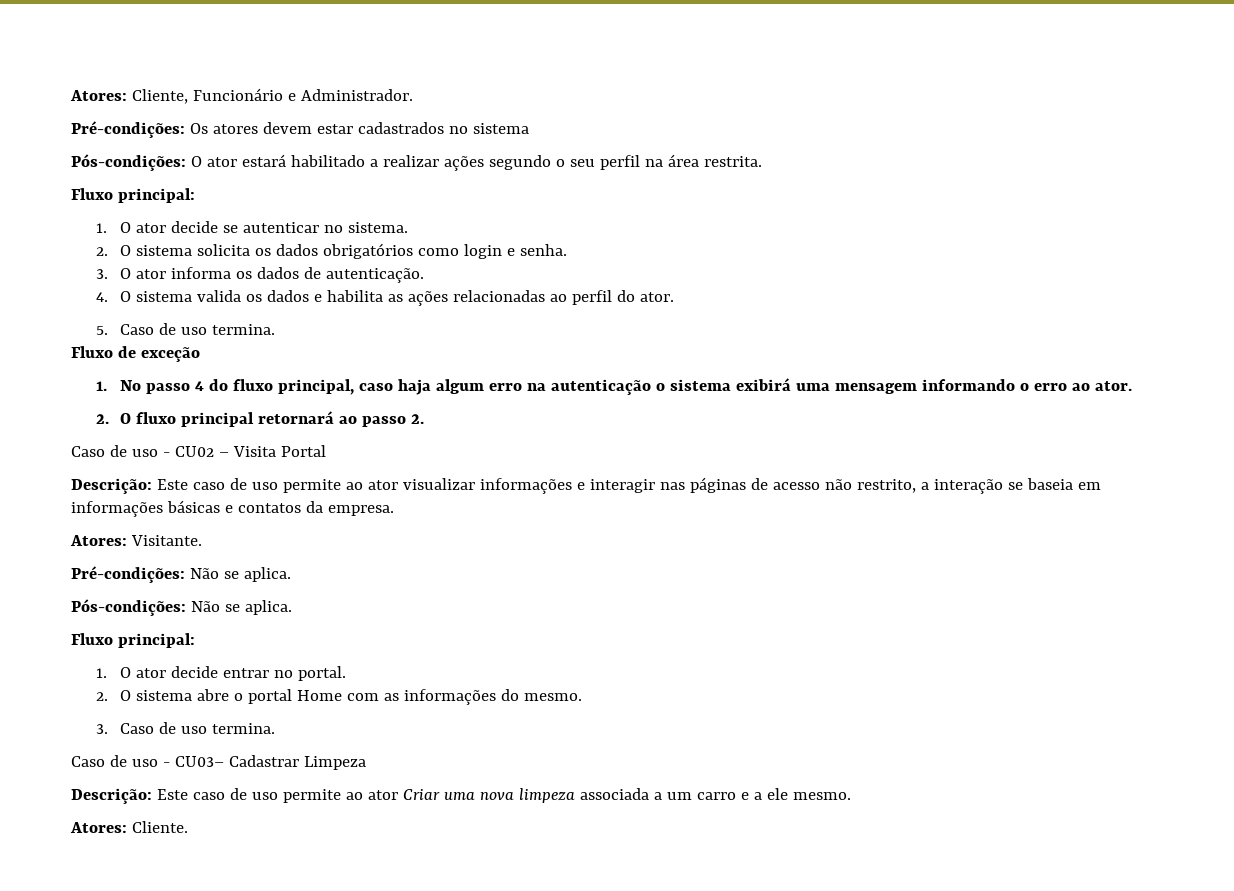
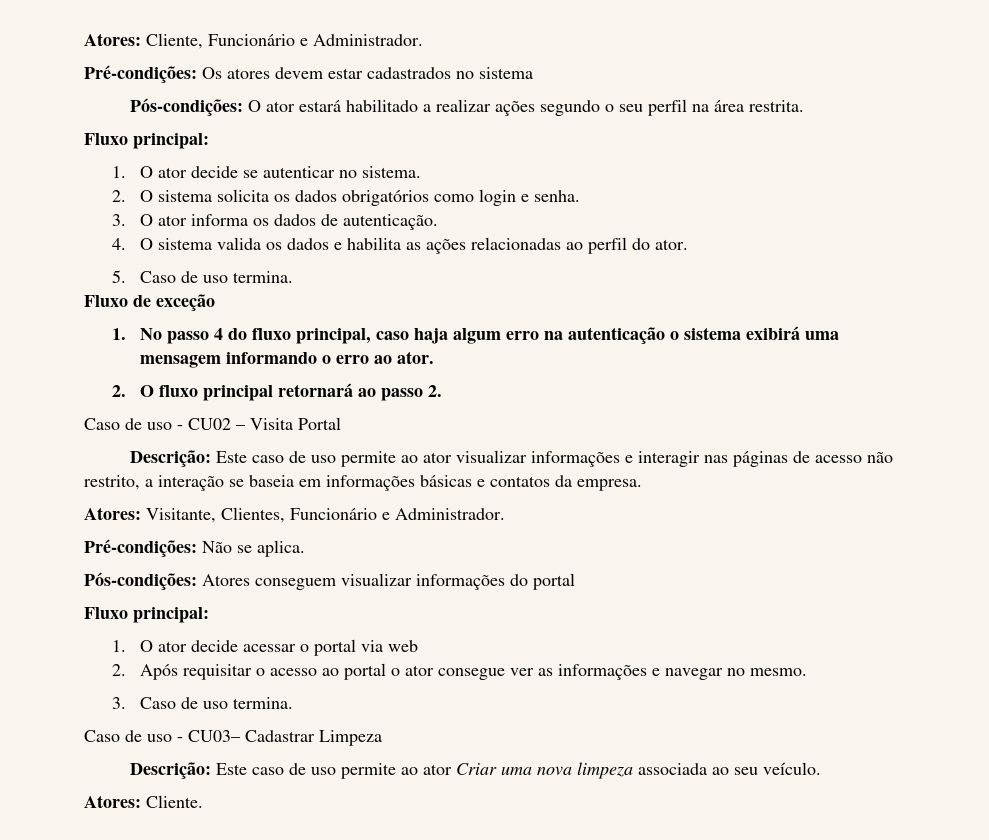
- Atores: Visitante.
+ Atores: Visitante, Clientes, Funcionário e Administrador.
- Pós-condições: Não se aplica.
+ Pós-condições: Atores conseguem visualizar informações do portal
  Fluxo principal:
- 1. O ator decide entrar no portal.
- 2. O sistema abre o portal Home com as informações do mesmo.
+ 1. O ator decide acessar o portal via web
+ 2. Após requisitar o acesso ao portal o ator consegue ver as informações e navegar no mesmo.
- Descrição: Este caso de uso permite ao ator Criar uma nova limpeza associada a um carro e a ele mesmo.
+ Descrição: Este caso de uso permite ao ator Criar uma nova limpeza associada ao seu veículo.

